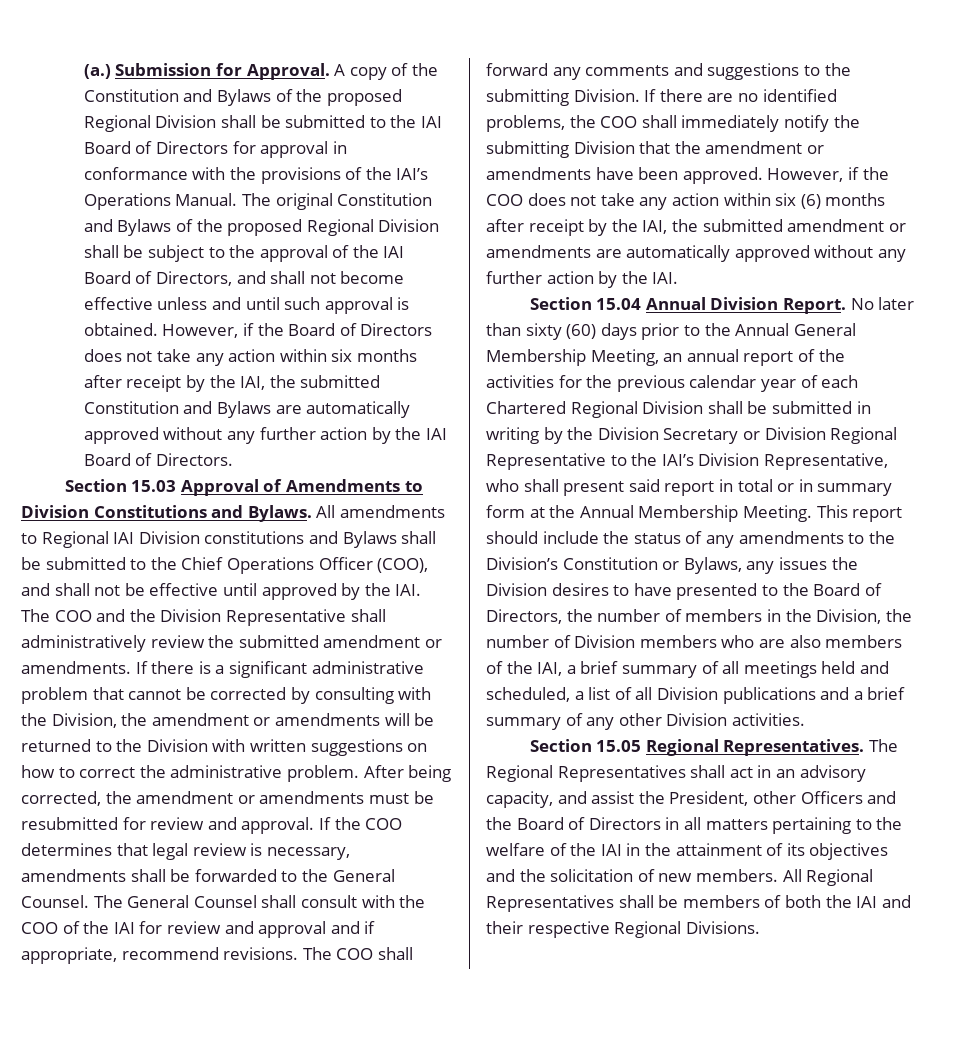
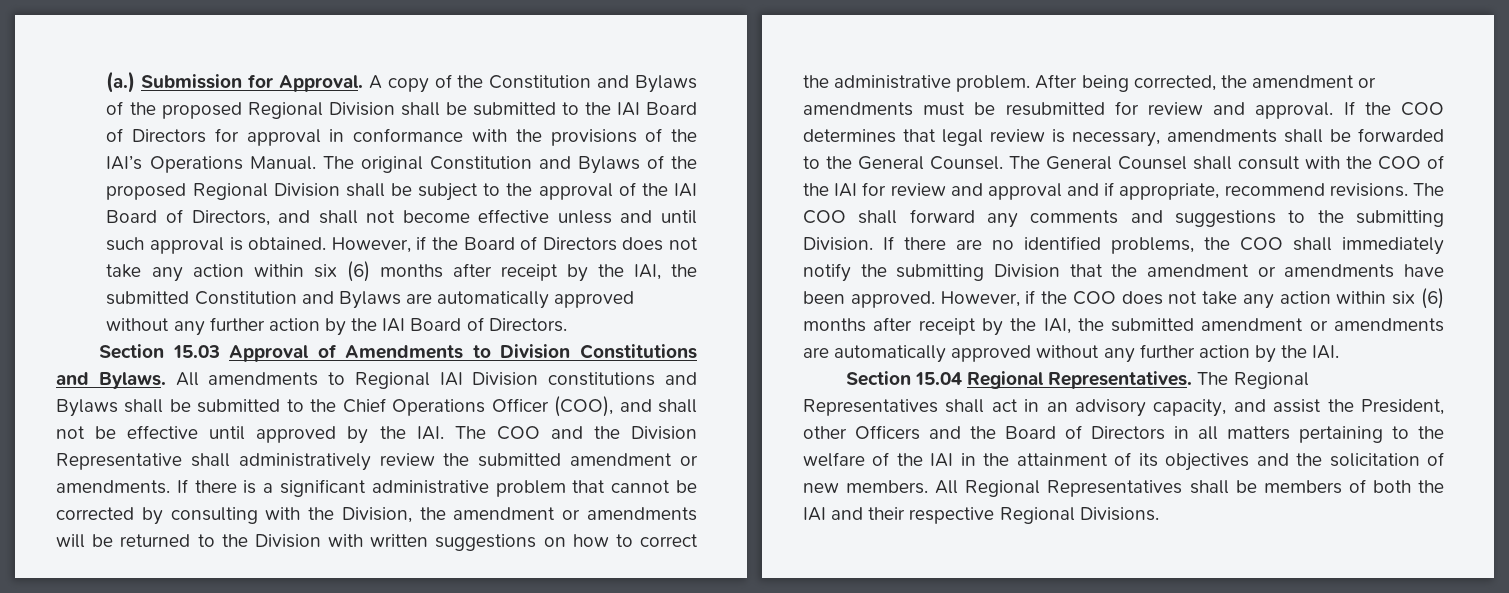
- However, if the Board of Directors does not take any action within six months after receipt by the IAI, the submitted Constitution and Bylaws are automatically approved without any further action by the IAI Board of Directors.
+ However, if the Board of Directors does not take any action within six (6) months after receipt by the IAI, the submitted Constitution and Bylaws are automatically approved without any further action by the IAI Board of Directors.
- Section 15.04 Annual Division Report. No later than sixty (60) days prior to the Annual General Membership Meeting, an annual report of the activities for the previous calendar year of each Chartered Regional Division shall be submitted in writing by the Division Secretary or Division Regional Representative to the IAI’s Division Representative, who shall present said report in total or in summary form at the Annual Membership Meeting. This report should include the status of any amendments to the Division’s Constitution or Bylaws, any issues the Division desires to have presented to the Board of Directors, the number of members in the Division, the number of Division members who are also members of the IAI, a brief summary of all meetings held and scheduled, a list of all Division publications and a brief summary of any other Division activities.
- Section 15.05 Regional Representatives.
+ Section 15.04 Regional Representatives.

